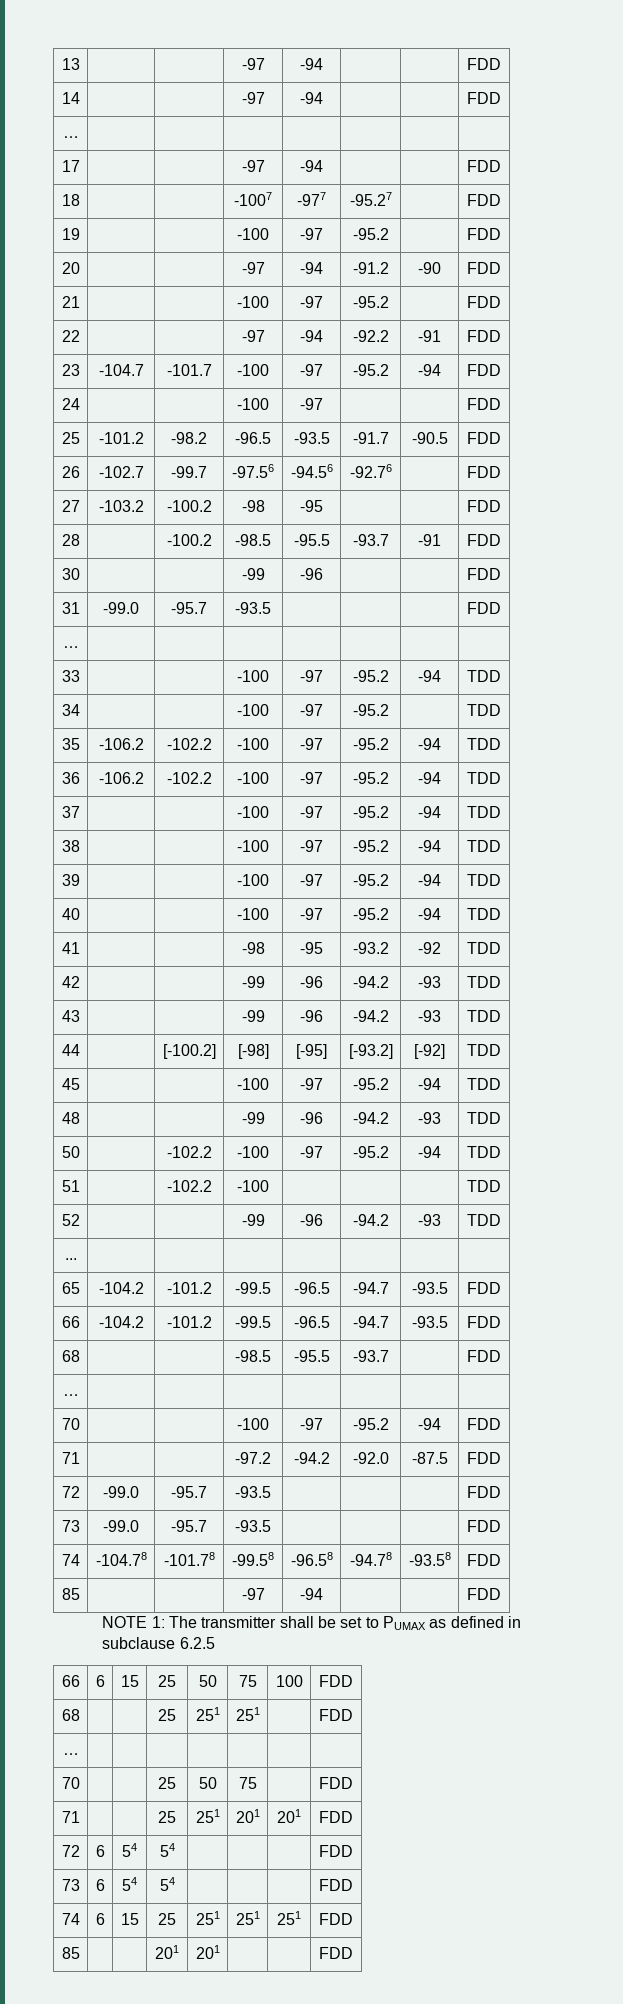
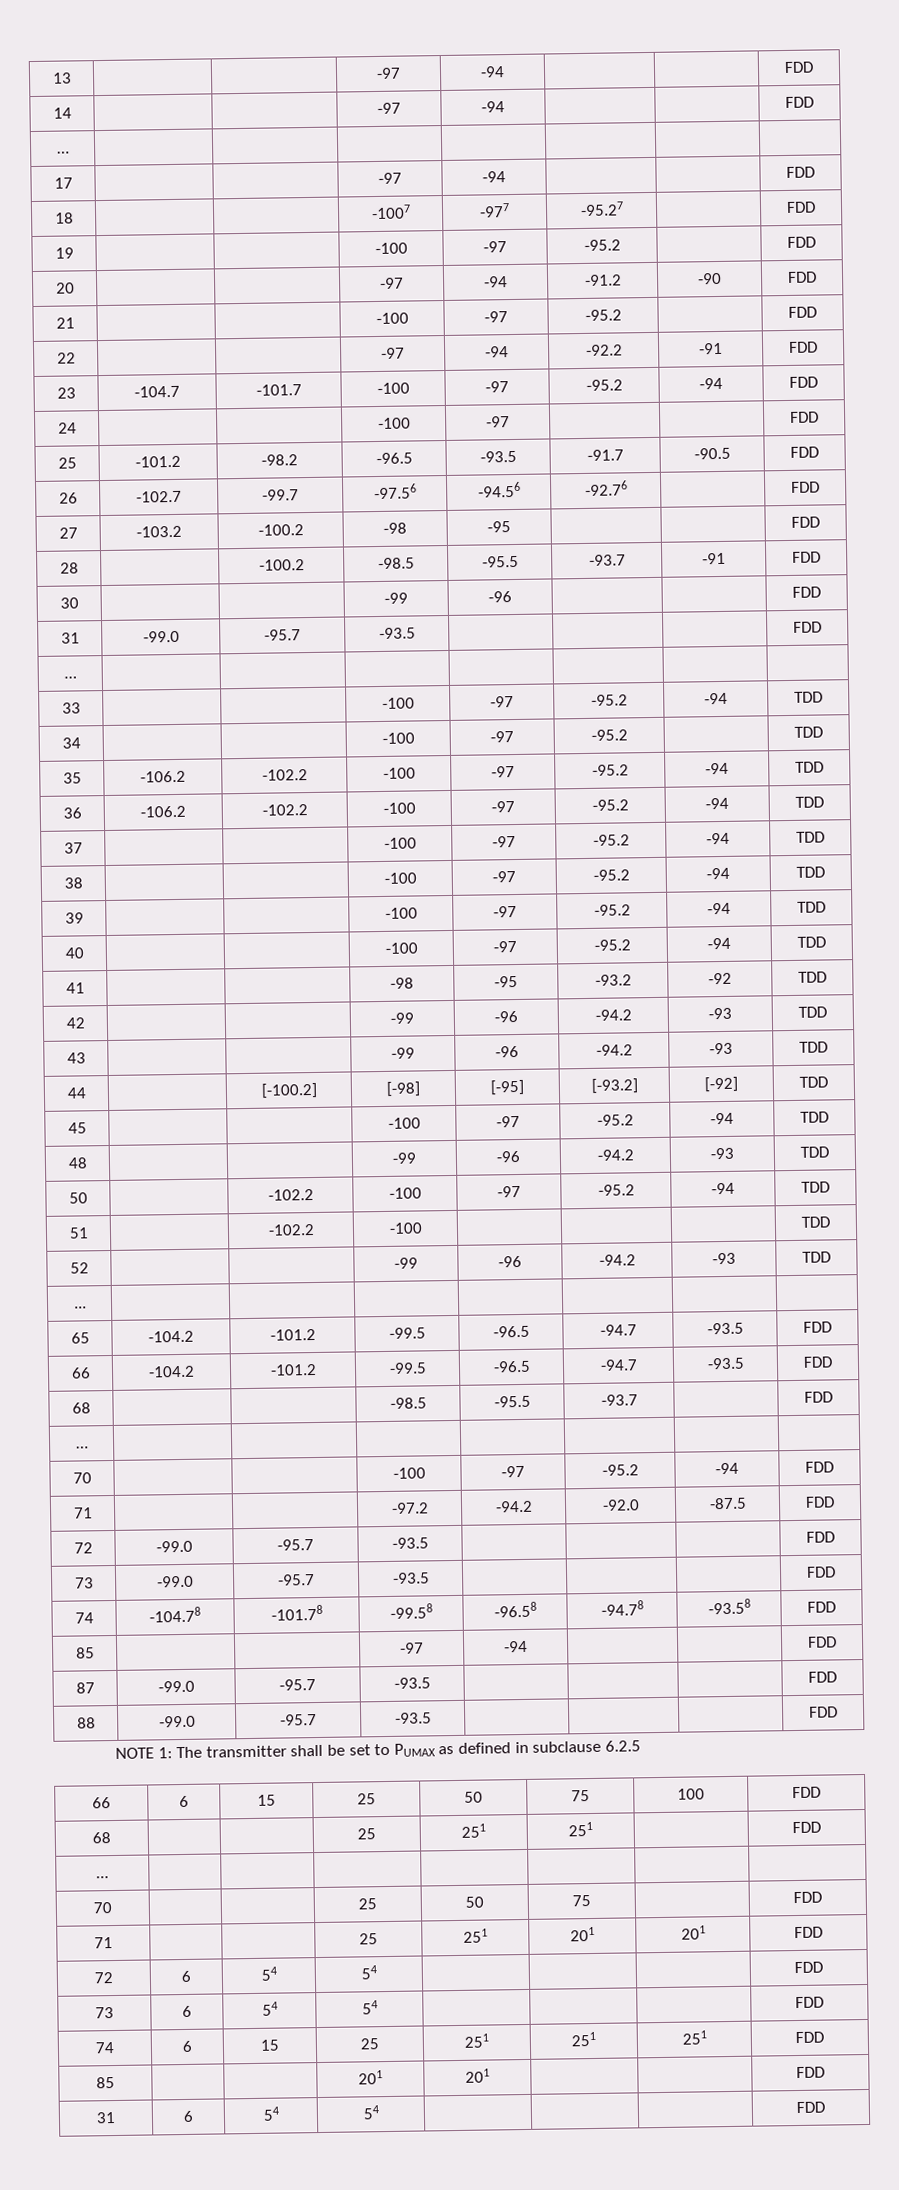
+ 87 | -99.0 | -95.7 | -93.5 | | | | FDD
+ 88 | -99.0 | -95.7 | -93.5 | | | | FDD
+ 31 | 6 | 54 | 54 | | | | FDD

